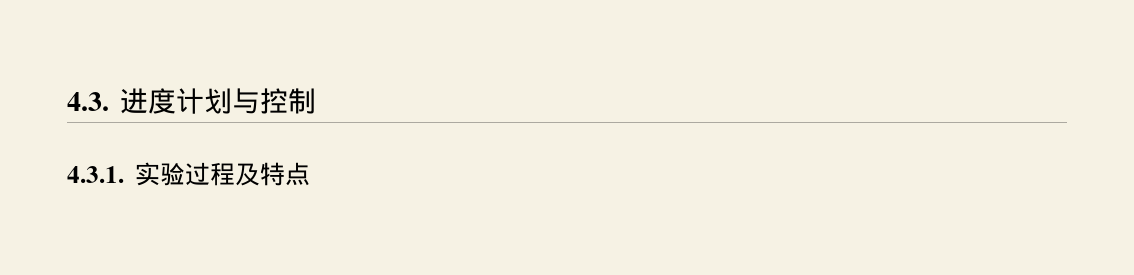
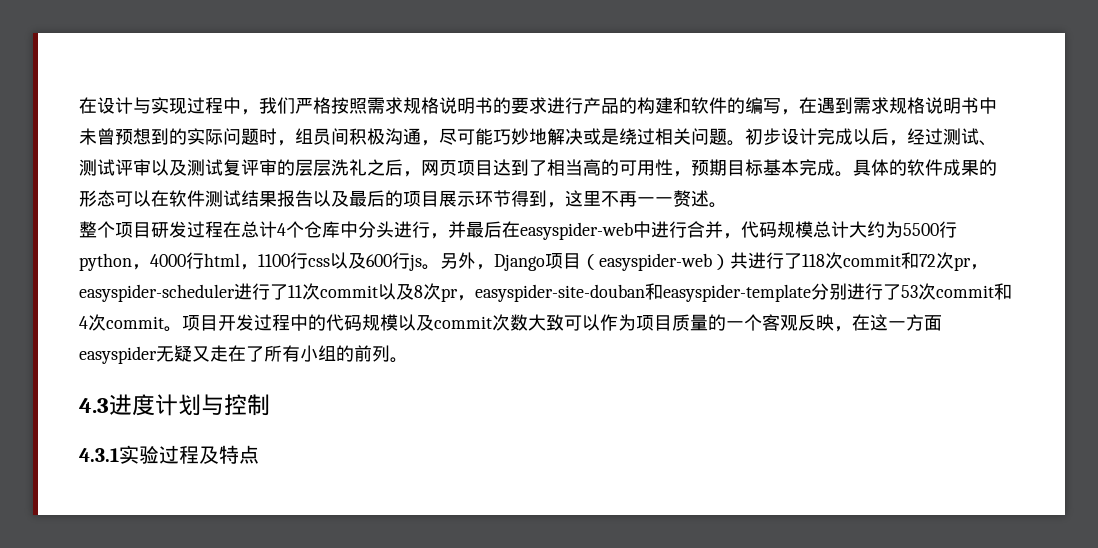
- 4.3.进度计划与控制
+ 在设计与实现过程中，我们严格按照需求规格说明书的要求进行产品的构建和软件的编写，在遇到需求规格说明书中未曾预想到的实际问题时，组员间积极沟通，尽可能巧妙地解决或是绕过相关问题。初步设计完成以后，经过测试、测试评审以及测试复评审的层层洗礼之后，网页项目达到了相当高的可用性，预期目标基本完成。具体的软件成果的形态可以在软件测试结果报告以及最后的项目展示环节得到，这里不再一一赘述。
+ 整个项目研发过程在总计4个仓库中分头进行，并最后在easyspider-web中进行合并，代码规模总计大约为5500行python，4000行html，1100行css以及600行js。另外，Django项目（easyspider-web）共进行了118次commit和72次pr，easyspider-scheduler进行了11次commit以及8次pr，easyspider-site-douban和easyspider-template分别进行了53次commit和4次commit。项目开发过程中的代码规模以及commit次数大致可以作为项目质量的一个客观反映，在这一方面easyspider无疑又走在了所有小组的前列。
+ 4.3进度计划与控制
- 4.3.1.实验过程及特点
+ 4.3.1实验过程及特点

